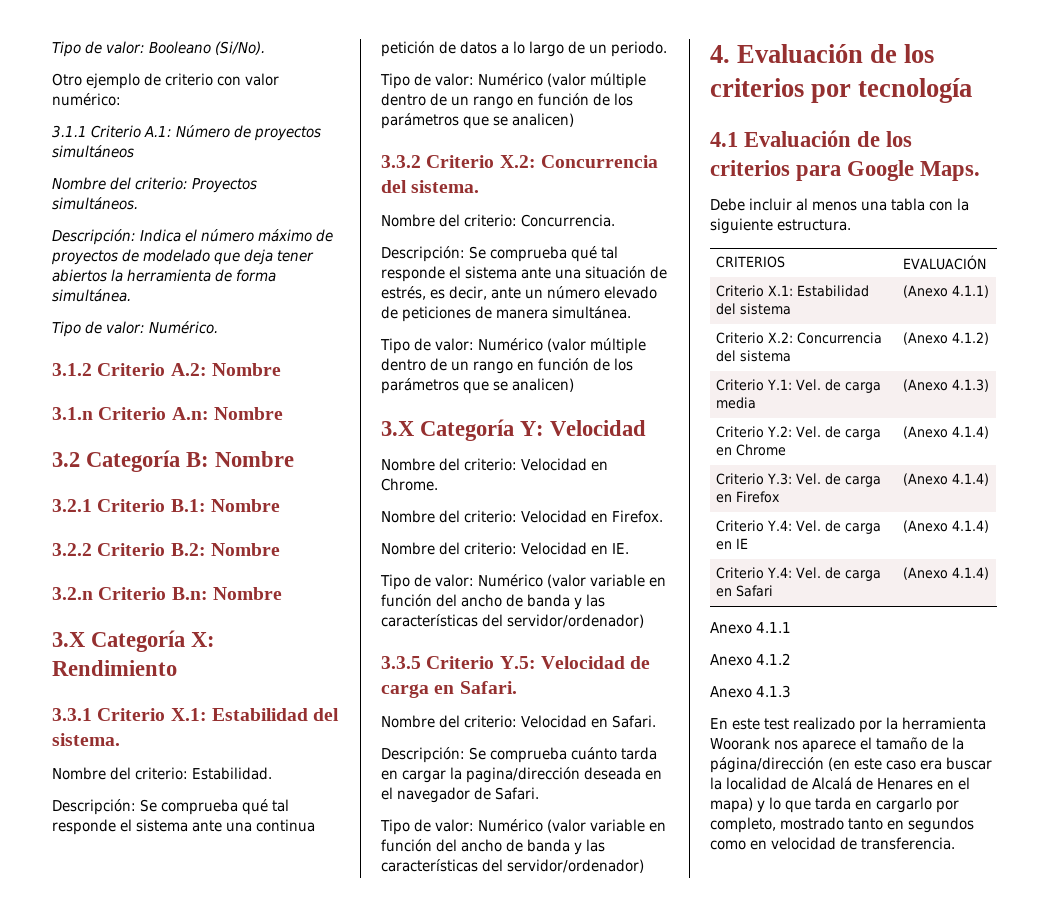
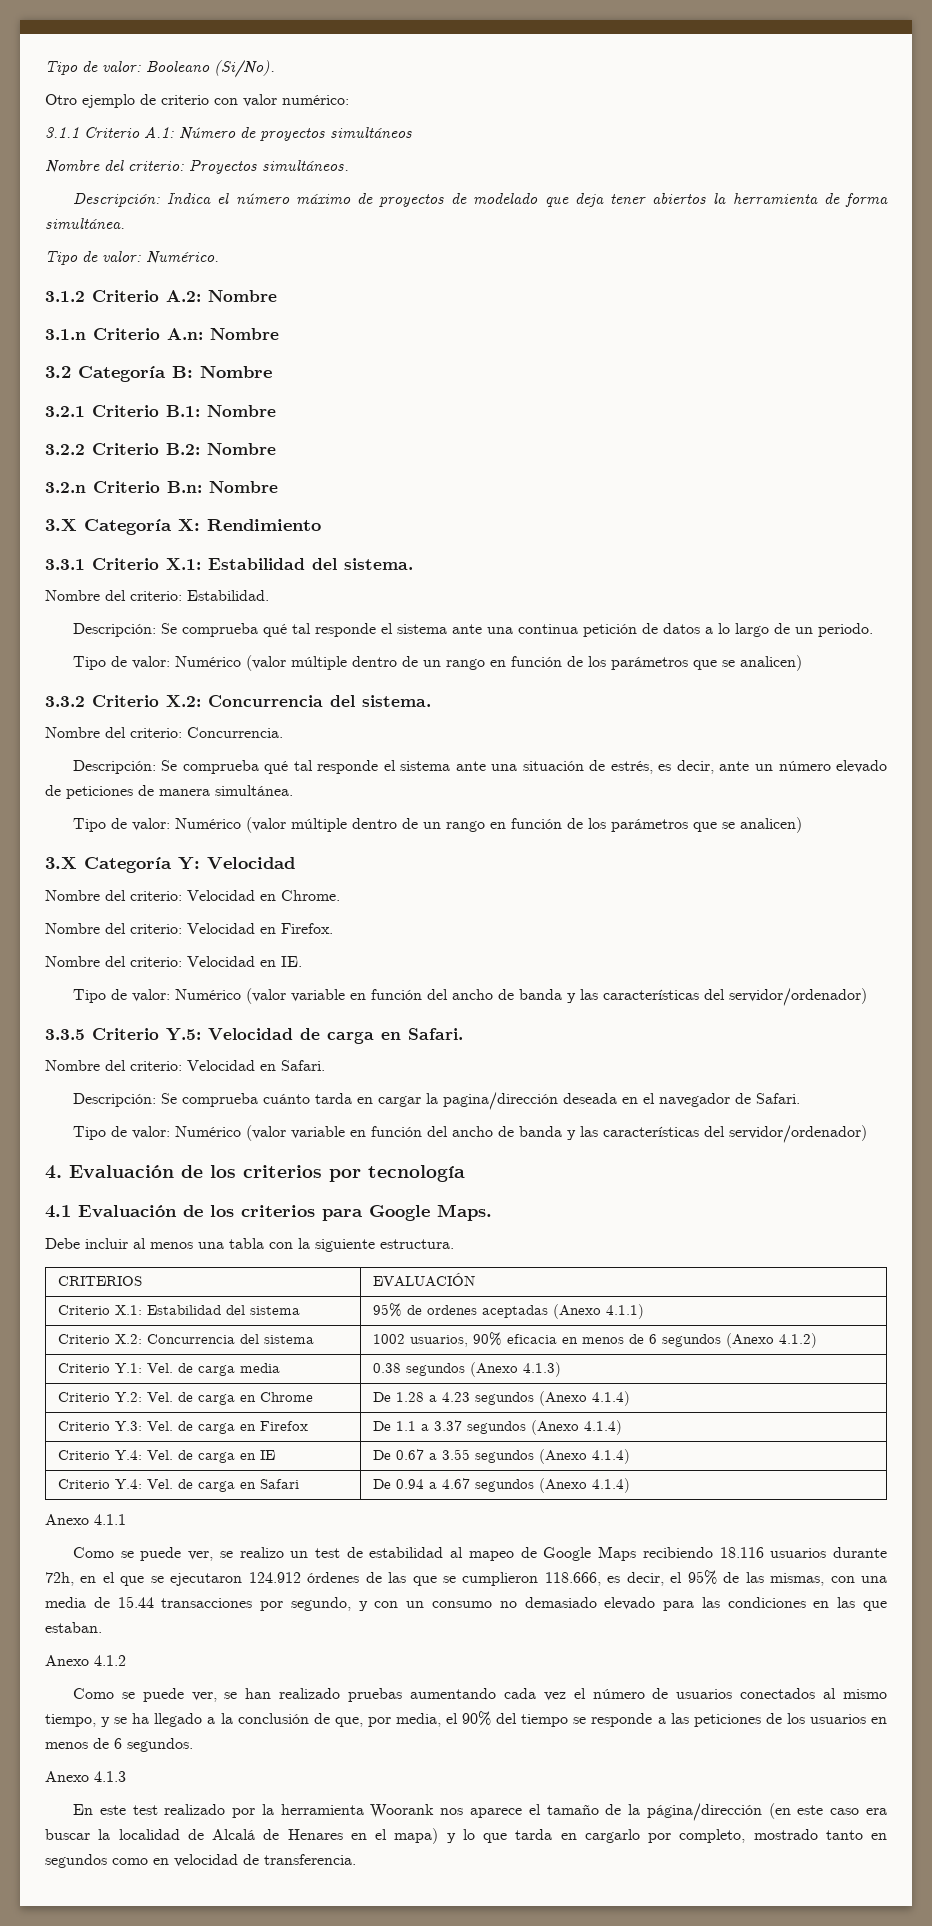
- Criterio X.1: Estabilidad del sistema | (Anexo 4.1.1)
+ Criterio X.1: Estabilidad del sistema | 95% de ordenes aceptadas (Anexo 4.1.1)
- Criterio X.2: Concurrencia del sistema | (Anexo 4.1.2)
+ Criterio X.2: Concurrencia del sistema | 1002 usuarios, 90% eficacia en menos de 6 segundos (Anexo 4.1.2)
- Criterio Y.1: Vel. de carga media | (Anexo 4.1.3)
+ Criterio Y.1: Vel. de carga media | 0.38 segundos (Anexo 4.1.3)
- Criterio Y.2: Vel. de carga en Chrome | (Anexo 4.1.4)
+ Criterio Y.2: Vel. de carga en Chrome | De 1.28 a 4.23 segundos (Anexo 4.1.4)
- Criterio Y.3: Vel. de carga en Firefox | (Anexo 4.1.4)
+ Criterio Y.3: Vel. de carga en Firefox | De 1.1 a 3.37 segundos (Anexo 4.1.4)
- Criterio Y.4: Vel. de carga en IE | (Anexo 4.1.4)
+ Criterio Y.4: Vel. de carga en IE | De 0.67 a 3.55 segundos (Anexo 4.1.4)
- Criterio Y.4: Vel. de carga en Safari | (Anexo 4.1.4)
+ Criterio Y.4: Vel. de carga en Safari | De 0.94 a 4.67 segundos (Anexo 4.1.4)
+ Como se puede ver, se realizo un test de estabilidad al mapeo de Google Maps recibiendo 18.116 usuarios durante 72h, en el que se ejecutaron 124.912 órdenes de las que se cumplieron 118.666, es decir, el 95% de las mismas, con una media de 15.44 transacciones por segundo, y con un consumo no demasiado elevado para las condiciones en las que estaban.
  Anexo 4.1.2
+ Como se puede ver, se han realizado pruebas aumentando cada vez el número de usuarios conectados al mismo tiempo, y se ha llegado a la conclusión de que, por media, el 90% del tiempo se responde a las peticiones de los usuarios en menos de 6 segundos.

